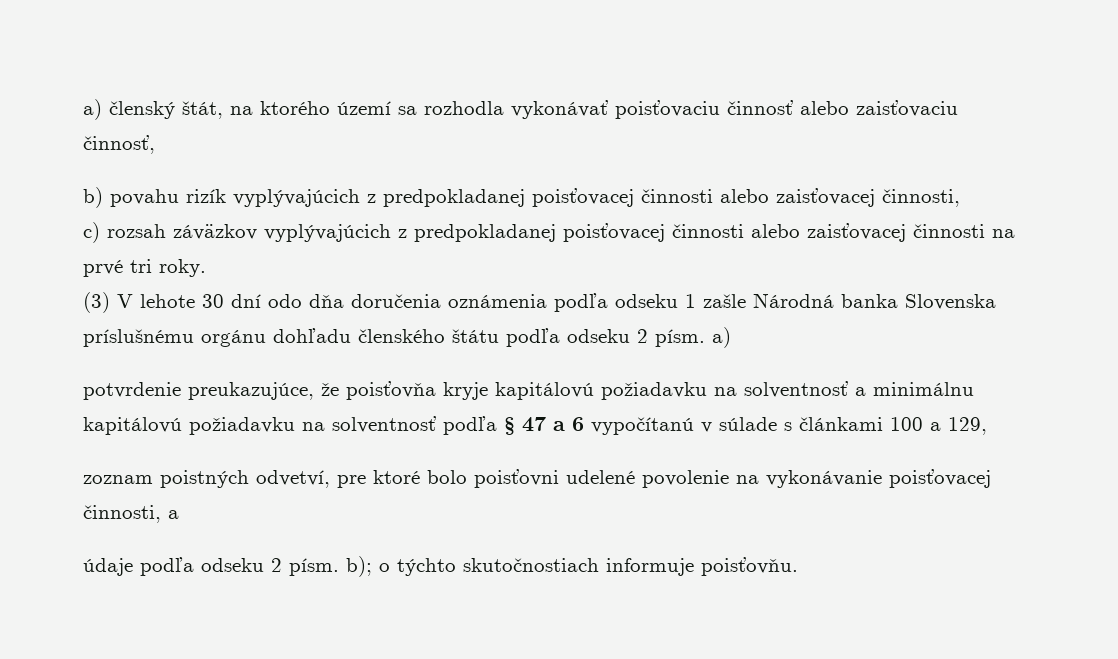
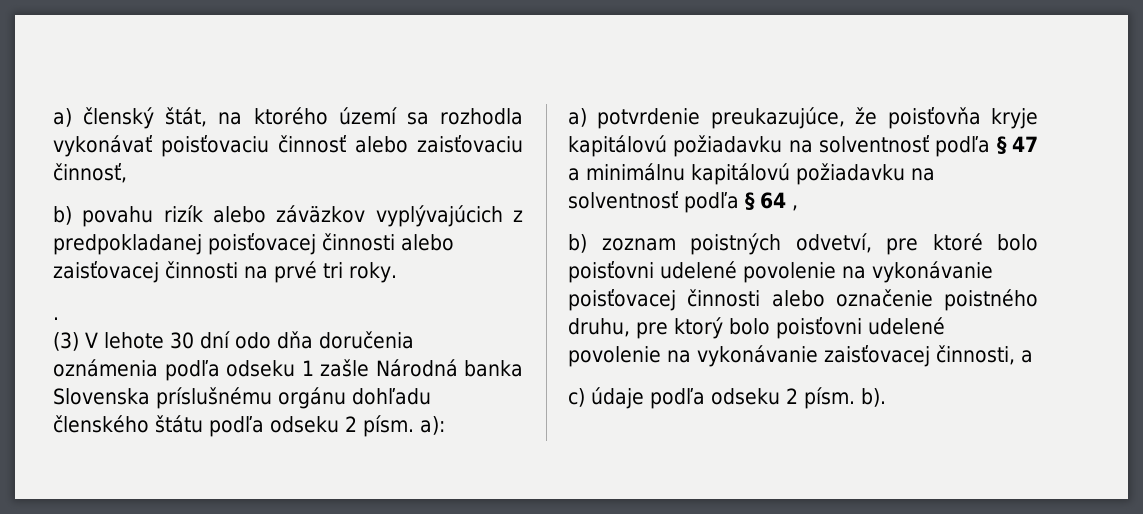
- b) povahu rizík vyplývajúcich z predpokladanej poisťovacej činnosti alebo zaisťovacej činnosti,
- c) rozsah záväzkov vyplývajúcich z predpokladanej poisťovacej činnosti alebo zaisťovacej činnosti na prvé tri roky.
+ b) povahu rizík alebo záväzkov vyplývajúcich z predpokladanej poisťovacej činnosti alebo zaisťovacej činnosti na prvé tri roky.
+ .
- (3) V lehote 30 dní odo dňa doručenia oznámenia podľa odseku 1 zašle Národná banka Slovenska príslušnému orgánu dohľadu členského štátu podľa odseku 2 písm. a)
- potvrdenie preukazujúce, že poisťovňa kryje kapitálovú požiadavku na solventnosť a minimálnu kapitálovú požiadavku na solventnosť podľa § 47 a 6 vypočítanú v súlade s článkami 100 a 129,
- zoznam poistných odvetví, pre ktoré bolo poisťovni udelené povolenie na vykonávanie poisťovacej činnosti, a
+ (3) V lehote 30 dní odo dňa doručenia oznámenia podľa odseku 1 zašle Národná banka Slovenska príslušnému orgánu dohľadu členského štátu podľa odseku 2 písm. a):
+ a) potvrdenie preukazujúce, že poisťovňa kryje kapitálovú požiadavku na solventnosť podľa § 47 a minimálnu kapitálovú požiadavku na solventnosť podľa § 64 ,
+ b) zoznam poistných odvetví, pre ktoré bolo poisťovni udelené povolenie na vykonávanie poisťovacej činnosti alebo označenie poistného druhu, pre ktorý bolo poisťovni udelené povolenie na vykonávanie zaisťovacej činnosti, a
- údaje podľa odseku 2 písm. b); o týchto skutočnostiach informuje poisťovňu.
+ c) údaje podľa odseku 2 písm. b).

